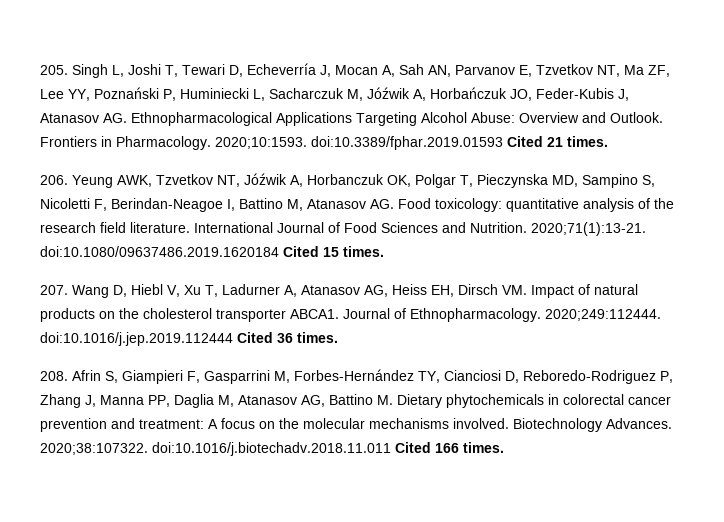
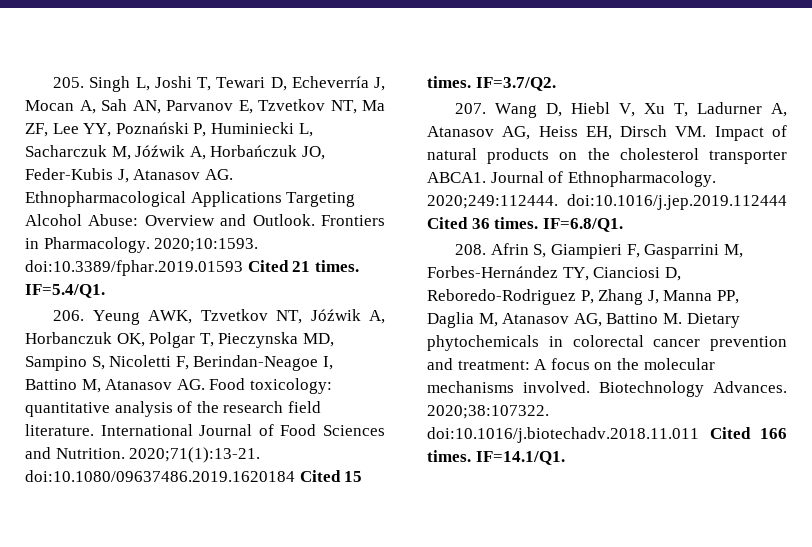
+ IF=5.4/Q1.
+ IF=3.7/Q2.
+ IF=6.8/Q1.
+ IF=14.1/Q1.

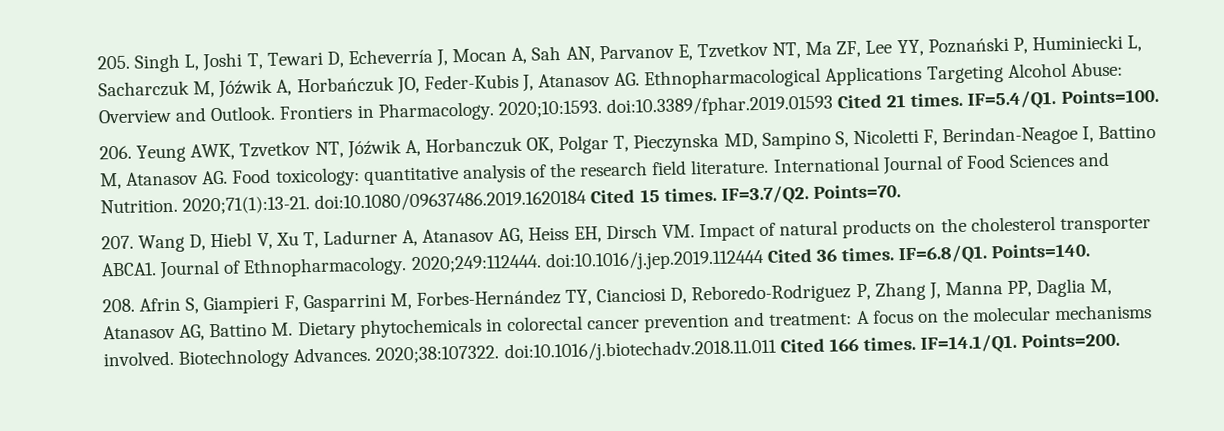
- IF=5.4/Q1.
+ IF=5.4/Q1. Points=100.
- IF=3.7/Q2.
+ IF=3.7/Q2. Points=70.
- IF=6.8/Q1.
+ IF=6.8/Q1. Points=140.
- IF=14.1/Q1.
+ IF=14.1/Q1. Points=200.

